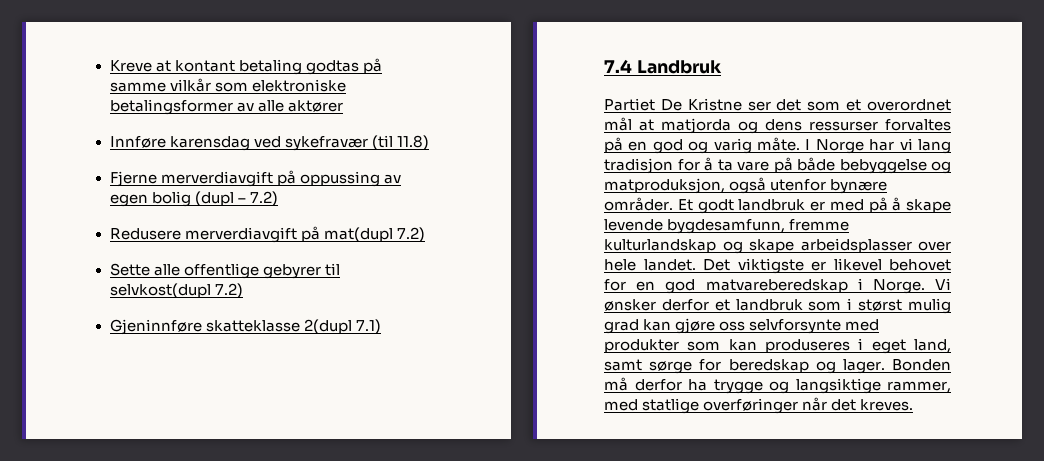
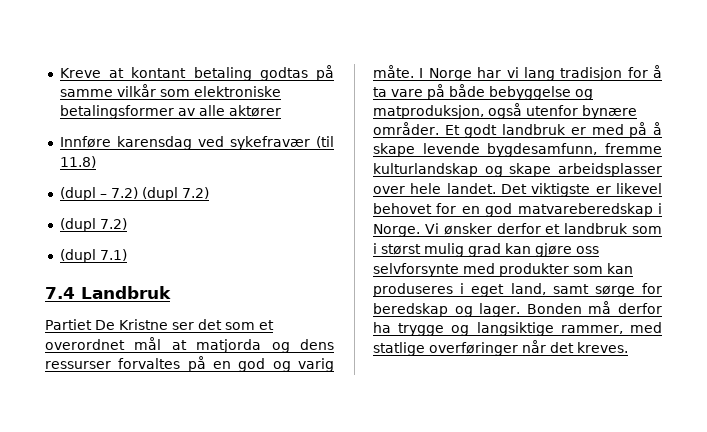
- Fjerne merverdiavgift på oppussing av egen bolig (dupl – 7.2)
- Redusere merverdiavgift på mat(dupl 7.2)
- Sette alle offentlige gebyrer til selvkost(dupl 7.2)
- Gjeninnføre skatteklasse 2(dupl 7.1)
+ (dupl – 7.2) (dupl 7.2)
+ (dupl 7.2)
+ (dupl 7.1)

